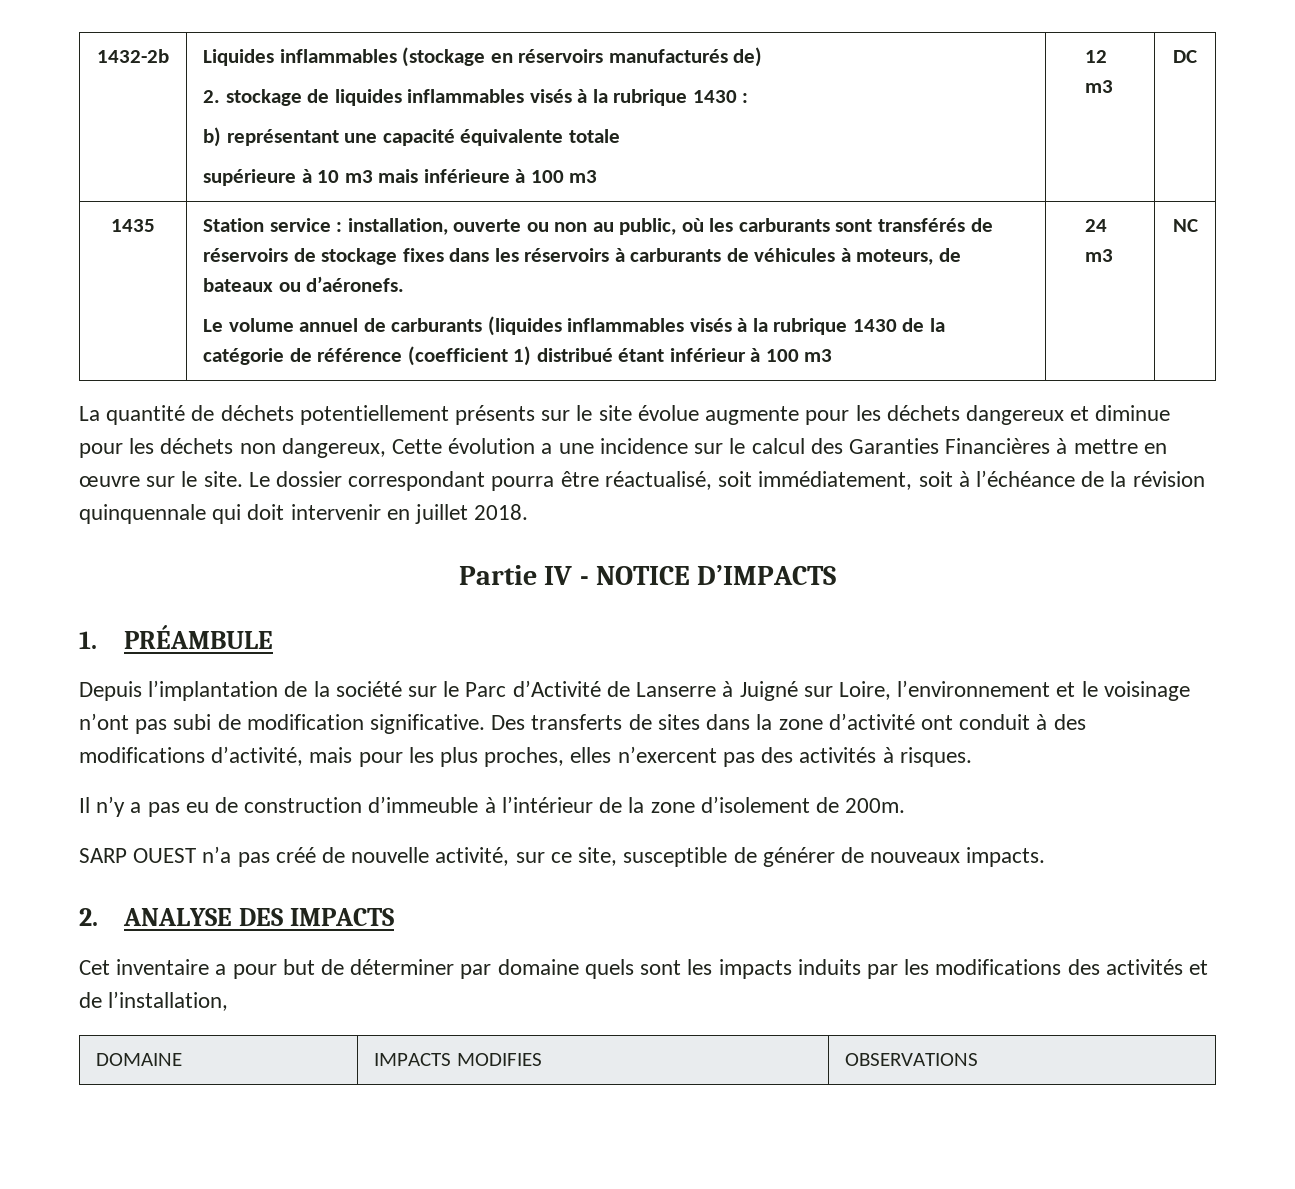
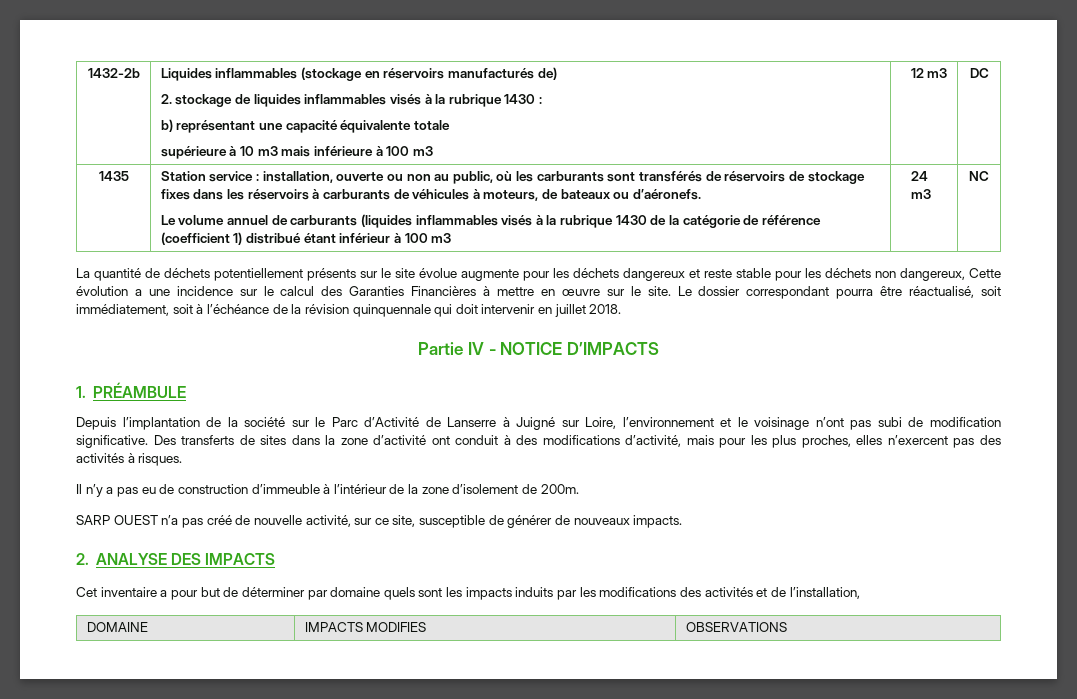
- La quantité de déchets potentiellement présents sur le site évolue augmente pour les déchets dangereux et diminue pour les déchets non dangereux, Cette évolution a une incidence sur le calcul des Garanties Financières à mettre en œuvre sur le site.
+ La quantité de déchets potentiellement présents sur le site évolue augmente pour les déchets dangereux et reste stable pour les déchets non dangereux, Cette évolution a une incidence sur le calcul des Garanties Financières à mettre en œuvre sur le site.

